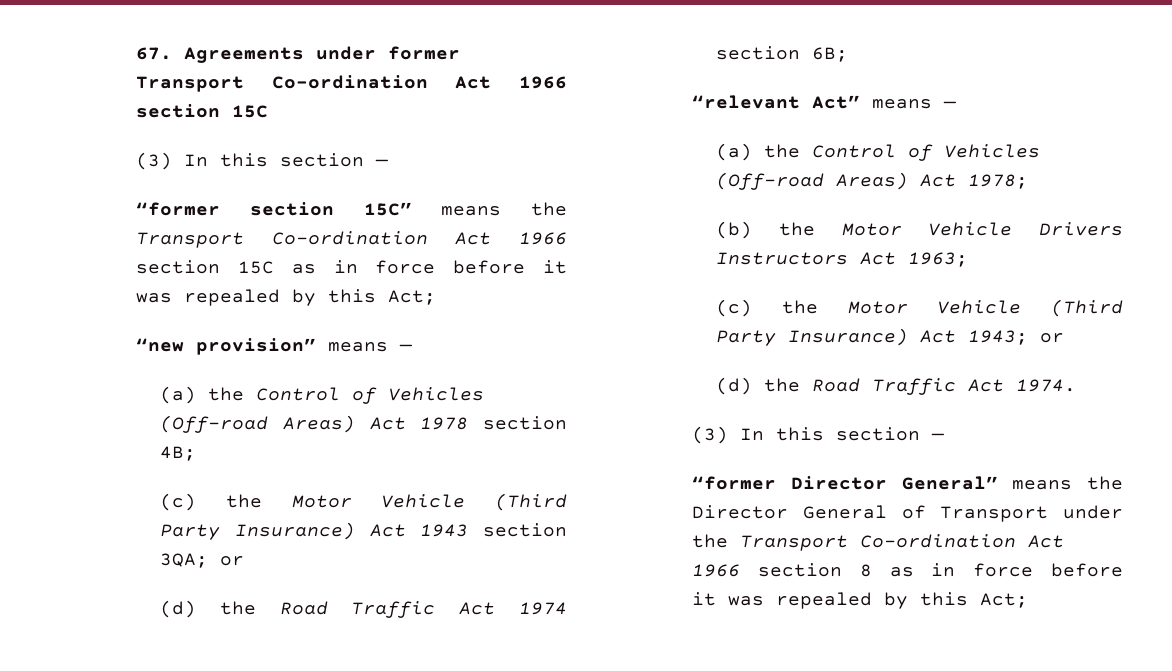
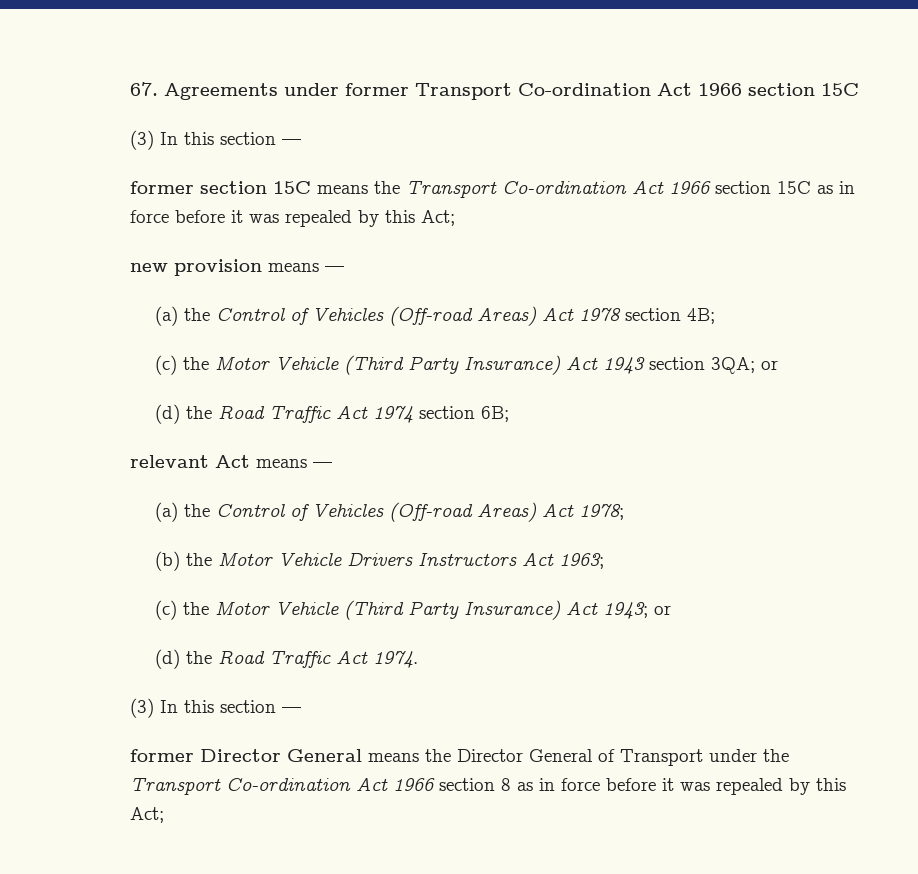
- “former section 15C” means the Transport Co-ordination Act 1966 section 15C as in force before it was repealed by this Act;
+ former section 15C means the Transport Co-ordination Act 1966 section 15C as in force before it was repealed by this Act;
- “new provision” means —
+ new provision means —
- “relevant Act” means —
+ relevant Act means —
- “former Director General” means the Director General of Transport under the Transport Co-ordination Act 1966 section 8 as in force before it was repealed by this Act;
+ former Director General means the Director General of Transport under the Transport Co-ordination Act 1966 section 8 as in force before it was repealed by this Act;

